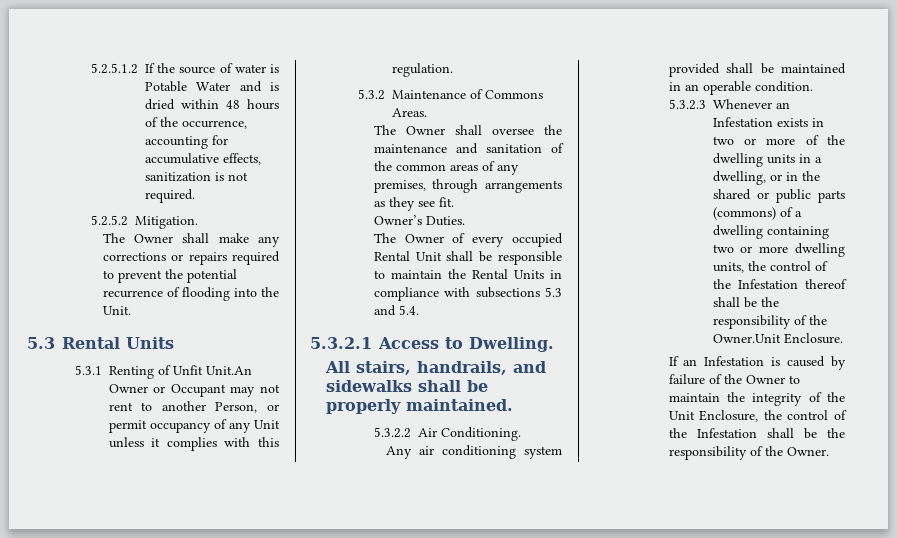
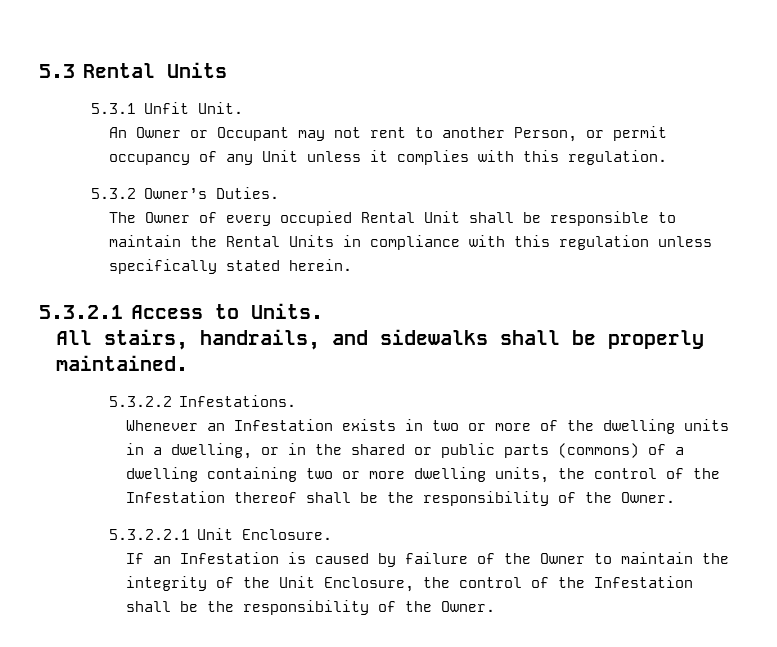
- 5.2.5.1.2 If the source of water is Potable Water and is dried within 48 hours of the occurrence, accounting for accumulative effects, sanitization is not required.
- 5.2.5.2 Mitigation.
- The Owner shall make any corrections or repairs required to prevent the potential recurrence of flooding into the Unit.
- 5.3.1 Renting of Unfit Unit.An Owner or Occupant may not rent to another Person, or permit occupancy of any Unit unless it complies with this regulation.
+ 5.3.1 Unfit Unit.
+ An Owner or Occupant may not rent to another Person, or permit occupancy of any Unit unless it complies with this regulation.
- 5.3.2 Maintenance of Commons Areas.
- The Owner shall oversee the maintenance and sanitation of the common areas of any premises, through arrangements as they see fit.
- Owner’s Duties.
+ 5.3.2 Owner’s Duties.
- The Owner of every occupied Rental Unit shall be responsible to maintain the Rental Units in compliance with subsections 5.3 and 5.4.
+ The Owner of every occupied Rental Unit shall be responsible to maintain the Rental Units in compliance with this regulation unless specifically stated herein.
- 5.3.2.1 Access to Dwelling.
+ 5.3.2.1 Access to Units.
- 5.3.2.2 Air Conditioning.
- Any air conditioning system provided shall be maintained in an operable condition.
- 5.3.2.3 Whenever an Infestation exists in two or more of the dwelling units in a dwelling, or in the shared or public parts (commons) of a dwelling containing two or more dwelling units, the control of the Infestation thereof shall be the responsibility of the Owner.Unit Enclosure.
+ 5.3.2.2 Infestations.
+ Whenever an Infestation exists in two or more of the dwelling units in a dwelling, or in the shared or public parts (commons) of a dwelling containing two or more dwelling units, the control of the Infestation thereof shall be the responsibility of the Owner.
+ 5.3.2.2.1 Unit Enclosure.

